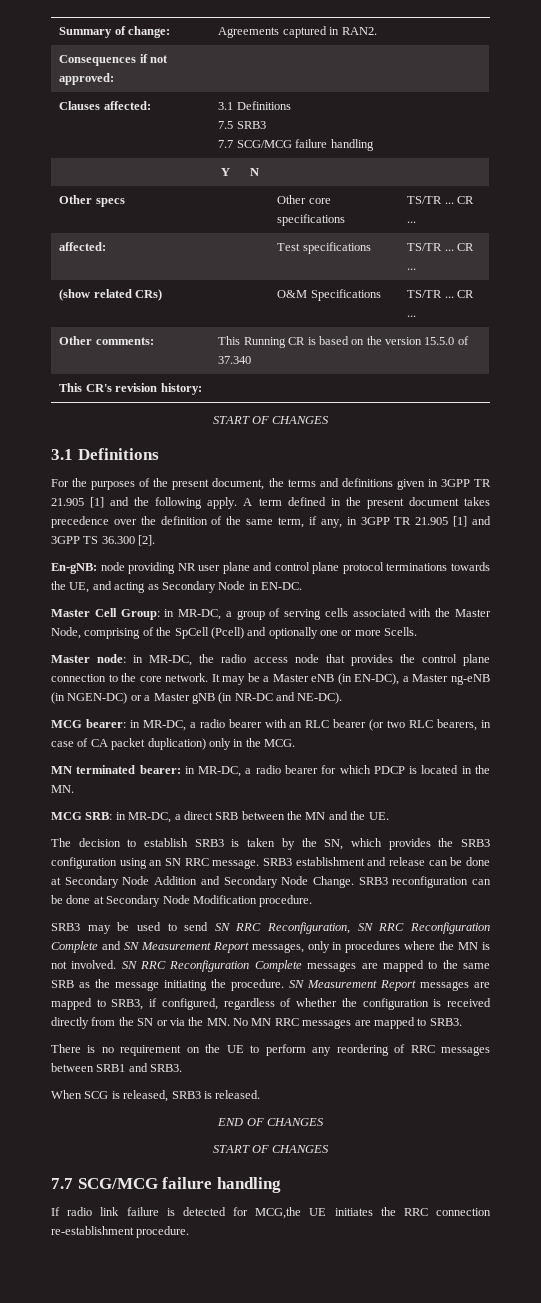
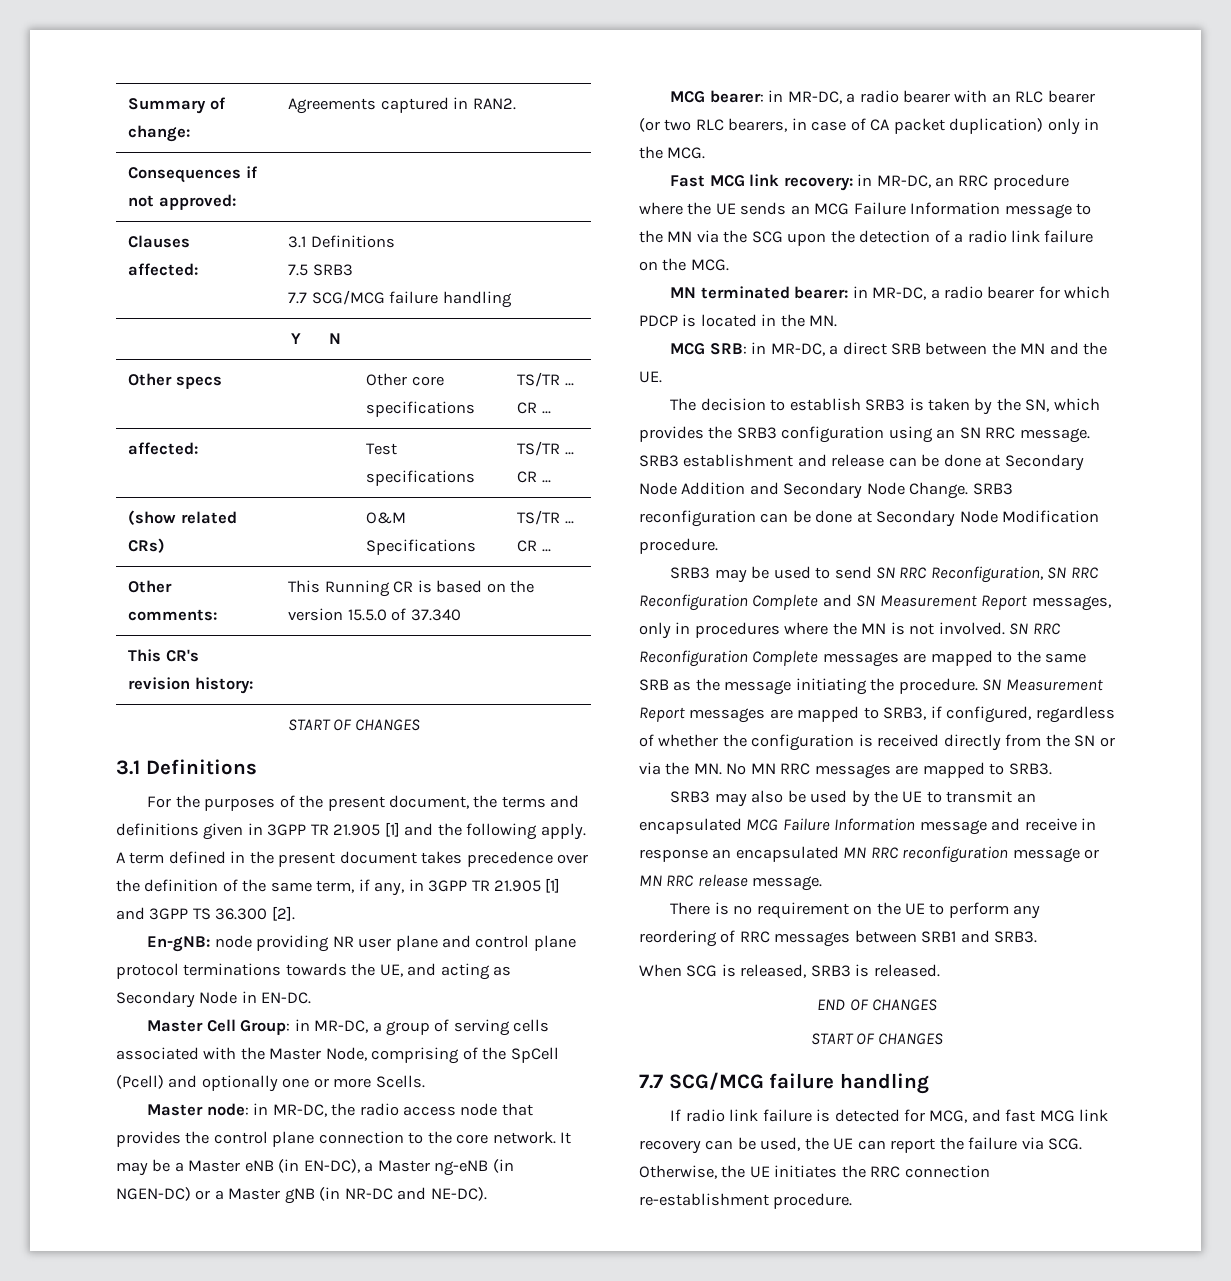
+ Fast MCG link recovery: in MR-DC, an RRC procedure where the UE sends an MCG Failure Information message to the MN via the SCG upon the detection of a radio link failure on the MCG.
+ SRB3 may also be used by the UE to transmit an encapsulated MCG Failure Information message and receive in response an encapsulated MN RRC reconfiguration message or MN RRC release message.
- If radio link failure is detected for MCG,the UE initiates the RRC connection re-establishment procedure.
+ If radio link failure is detected for MCG, and fast MCG link recovery can be used, the UE can report the failure via SCG. Otherwise, the UE initiates the RRC connection re-establishment procedure.

